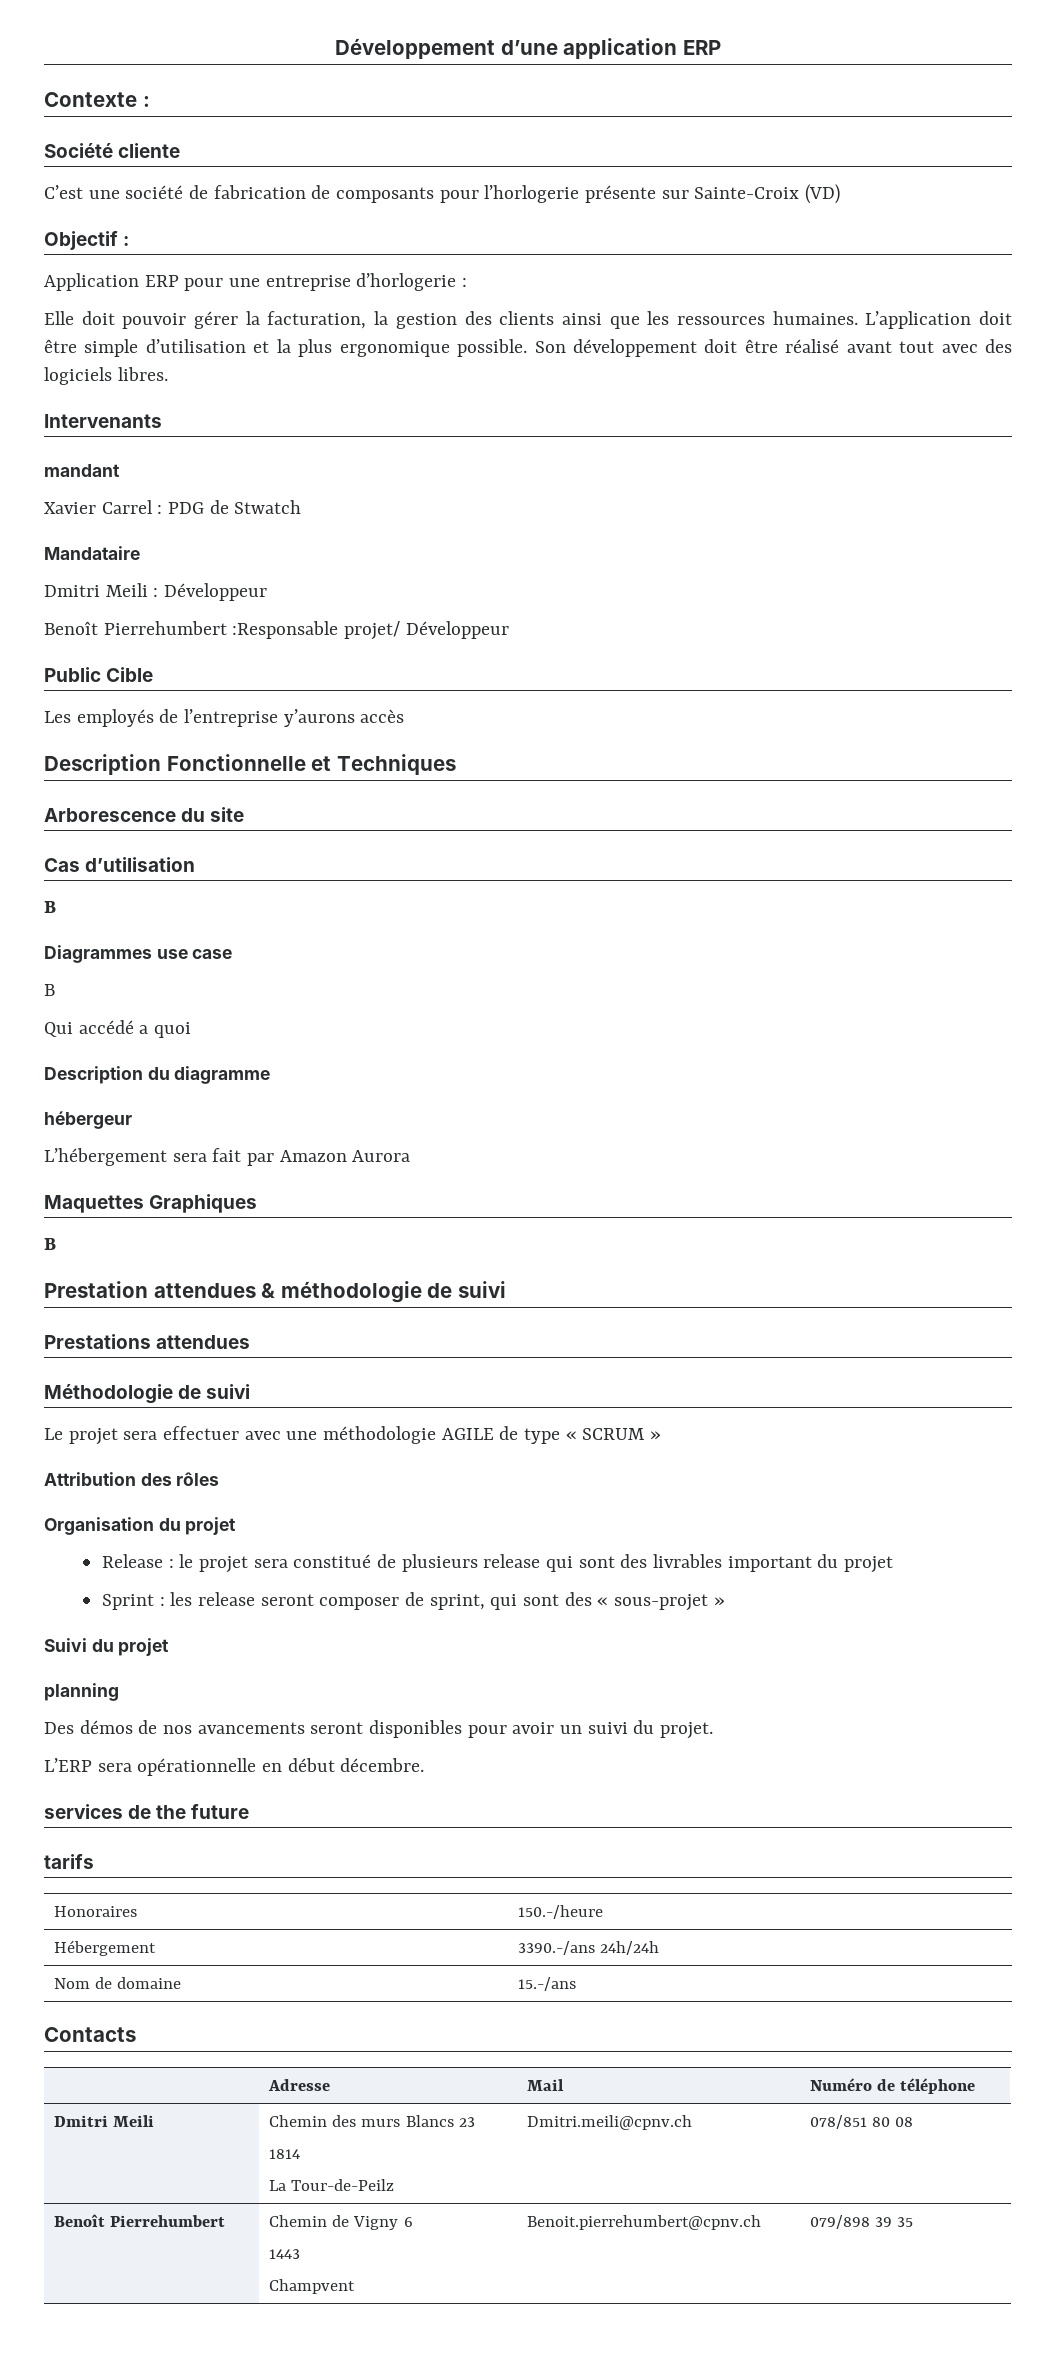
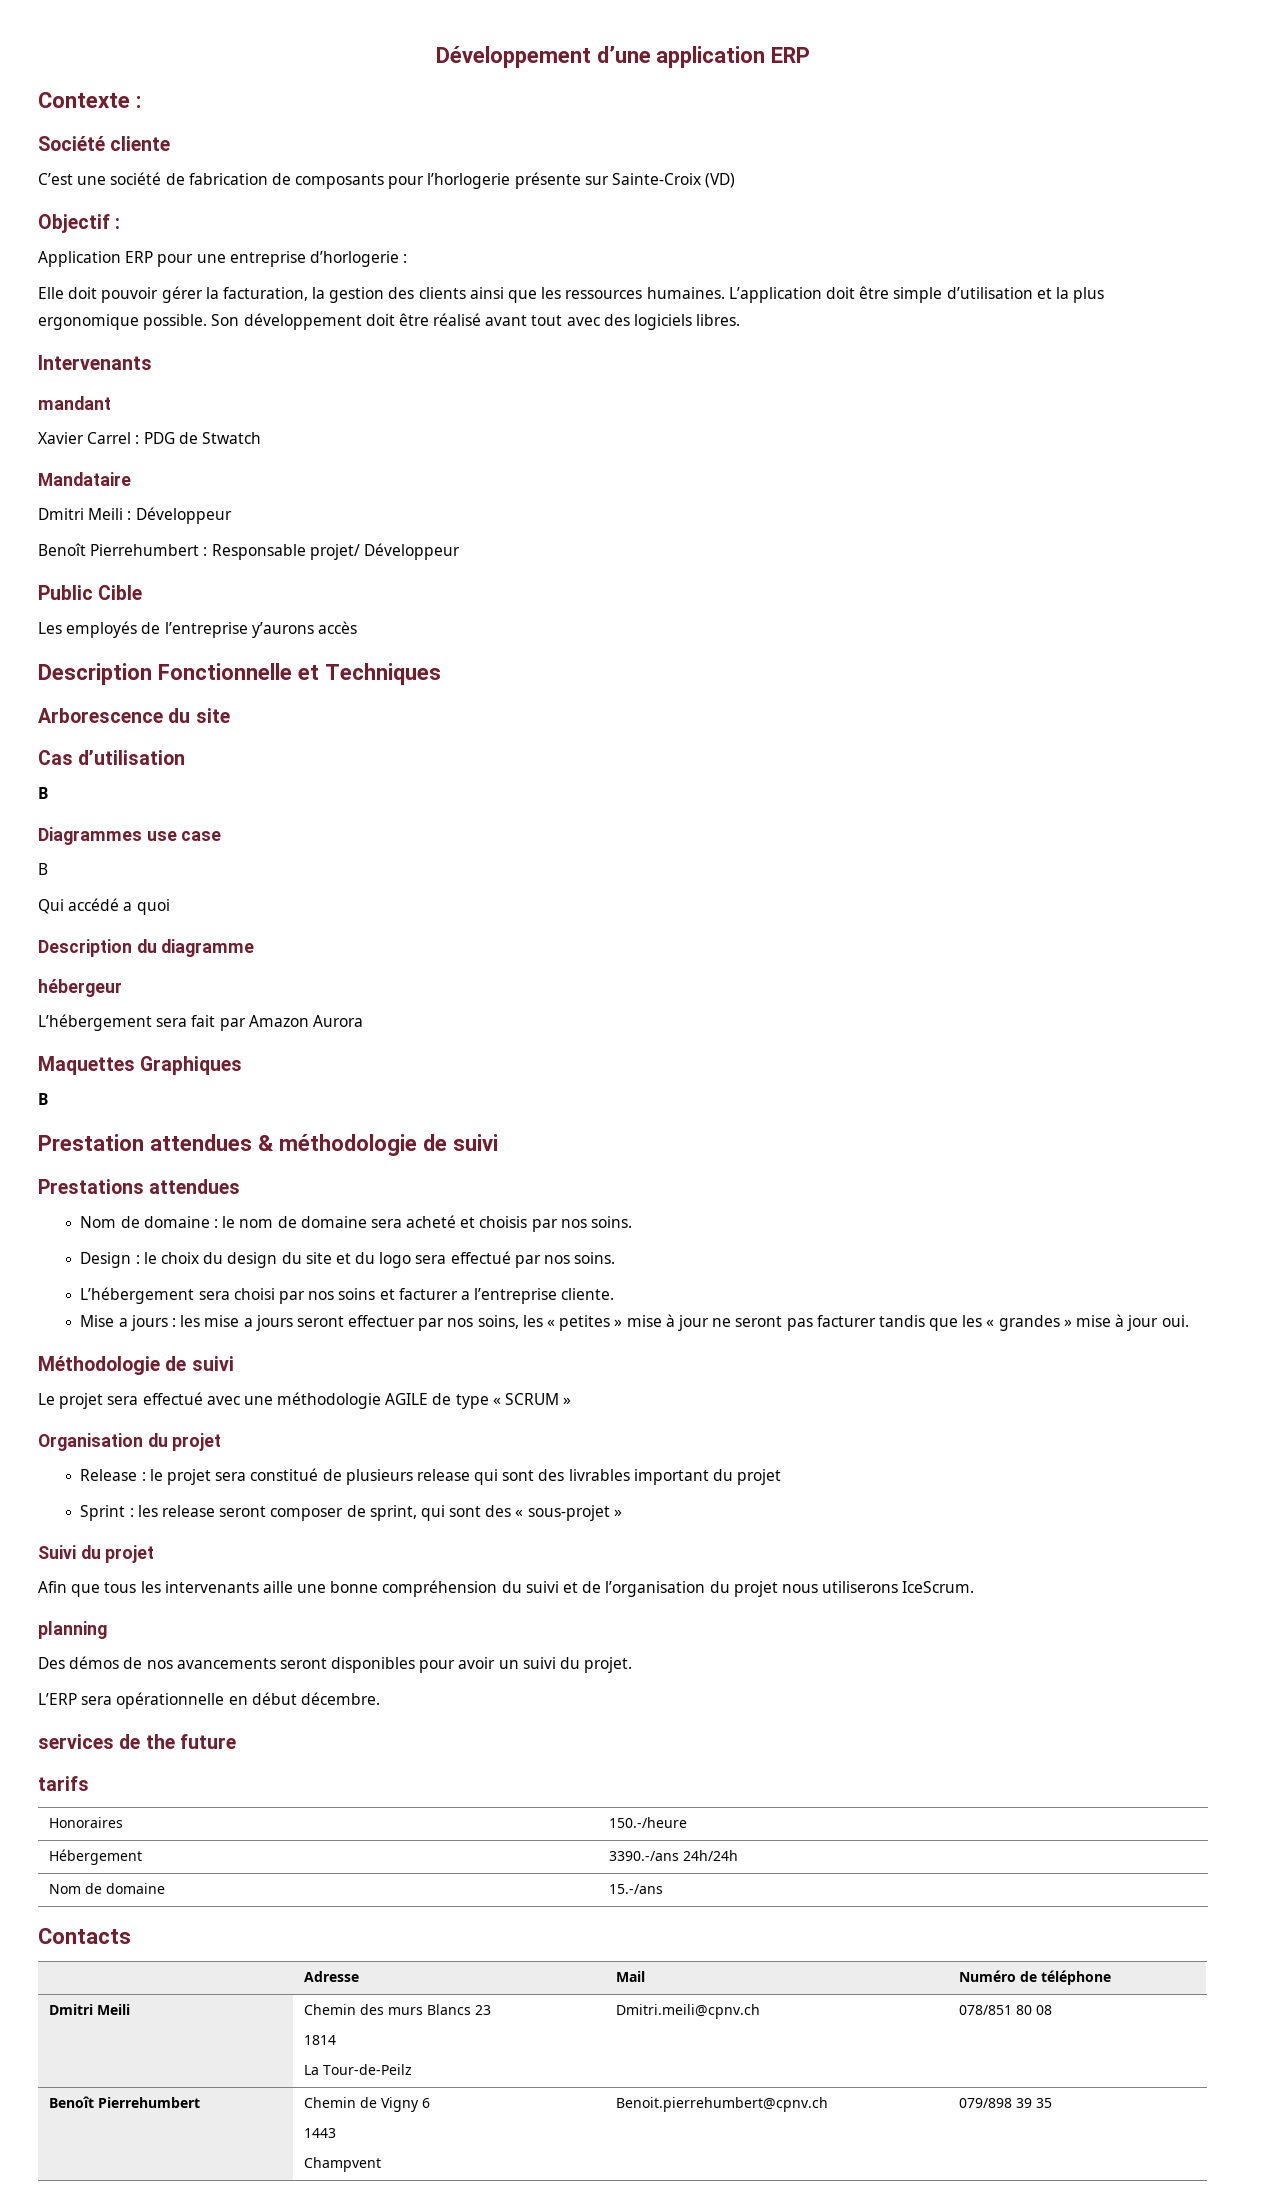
- Benoît Pierrehumbert :Responsable projet/ Développeur
+ Benoît Pierrehumbert : Responsable projet/ Développeur
+ Nom de domaine : le nom de domaine sera acheté et choisis par nos soins.
+ Design : le choix du design du site et du logo sera effectué par nos soins.
+ L’hébergement sera choisi par nos soins et facturer a l’entreprise cliente.
+ Mise a jours : les mise a jours seront effectuer par nos soins, les « petites » mise à jour ne seront pas facturer tandis que les « grandes » mise à jour oui.
- Le projet sera effectuer avec une méthodologie AGILE de type « SCRUM »
+ Le projet sera effectué avec une méthodologie AGILE de type « SCRUM »
- Attribution des rôles
+ Afin que tous les intervenants aille une bonne compréhension du suivi et de l’organisation du projet nous utiliserons IceScrum.

